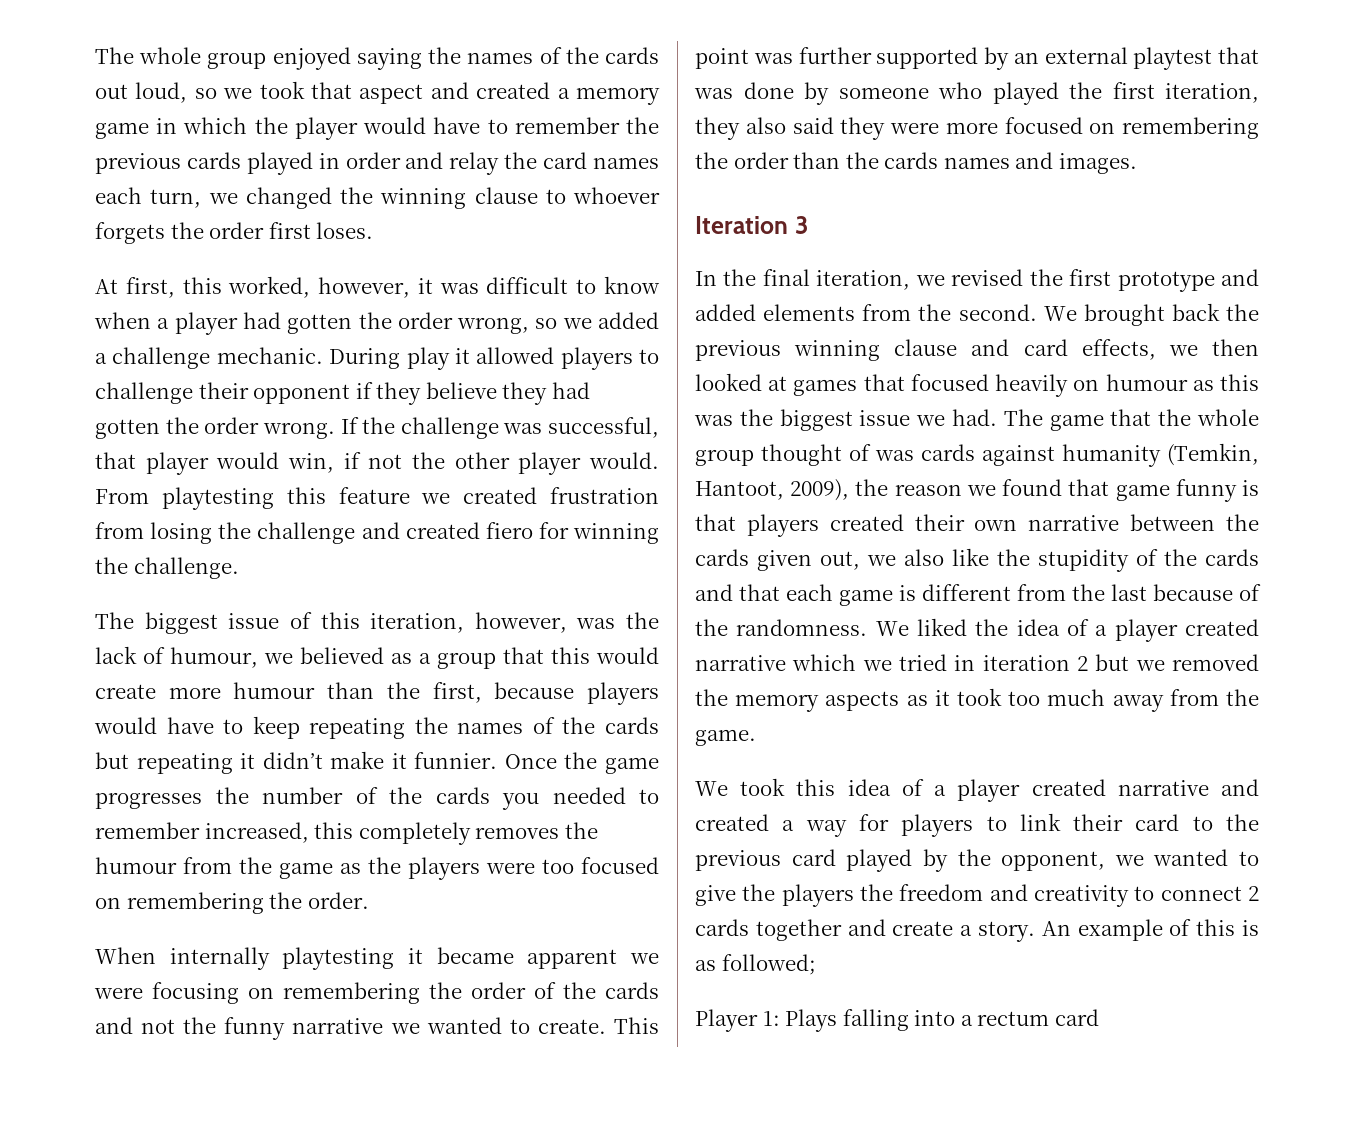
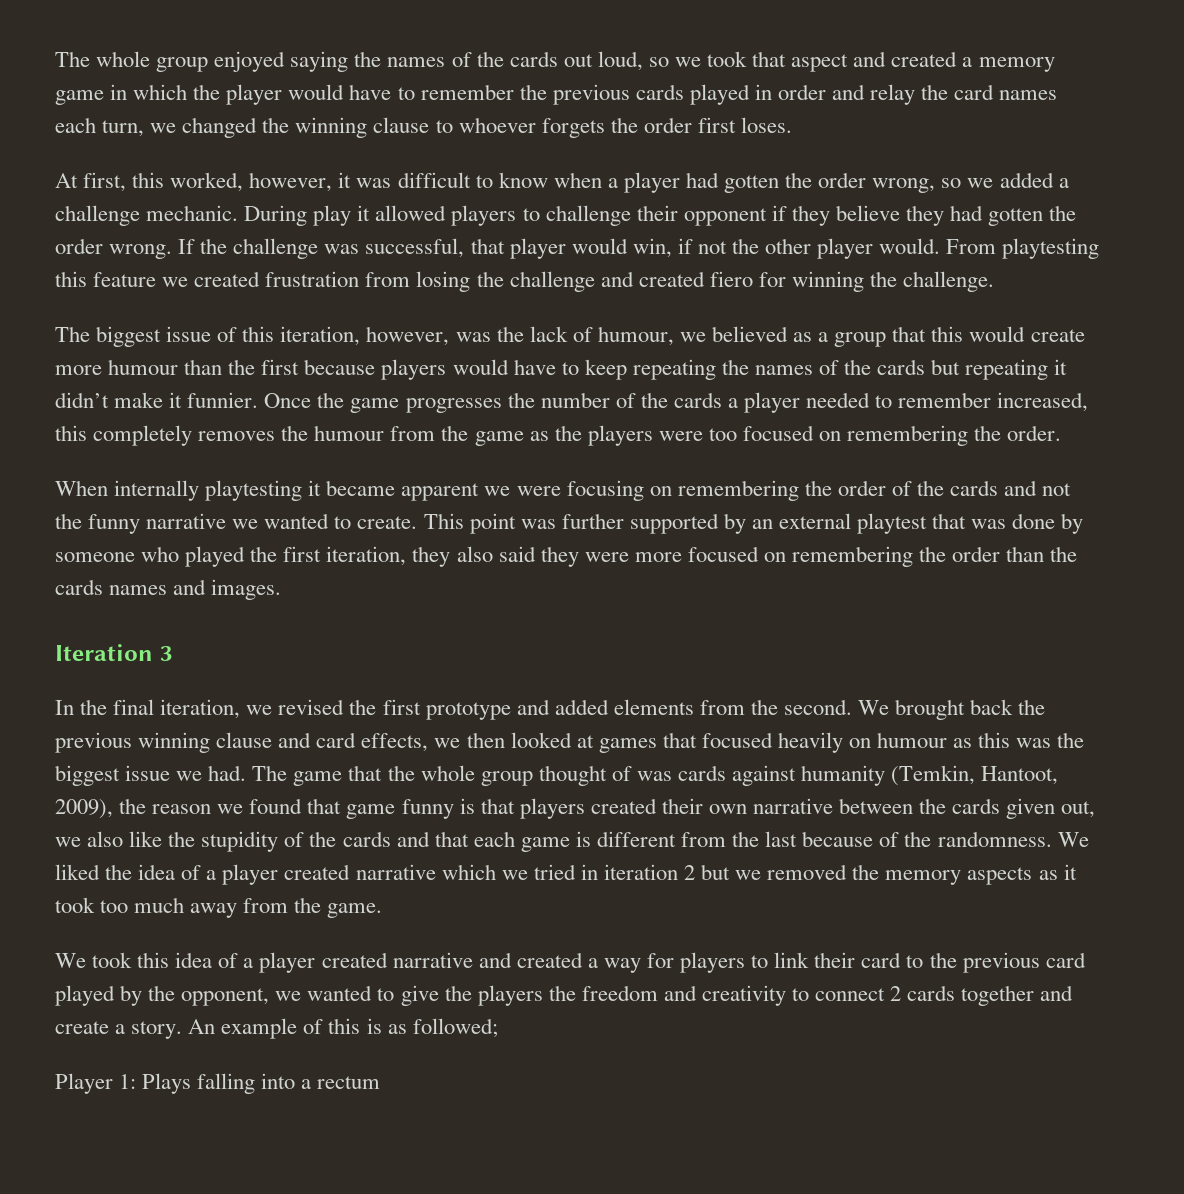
- The biggest issue of this iteration, however, was the lack of humour, we believed as a group that this would create more humour than the first, because players would have to keep repeating the names of the cards but repeating it didn’t make it funnier.
+ The biggest issue of this iteration, however, was the lack of humour, we believed as a group that this would create more humour than the first because players would have to keep repeating the names of the cards but repeating it didn’t make it funnier.
- Once the game progresses the number of the cards you needed to remember increased, this completely removes the humour from the game as the players were too focused on remembering the order.
+ Once the game progresses the number of the cards a player needed to remember increased, this completely removes the humour from the game as the players were too focused on remembering the order.
- Player 1: Plays falling into a rectum card
+ Player 1: Plays falling into a rectum

